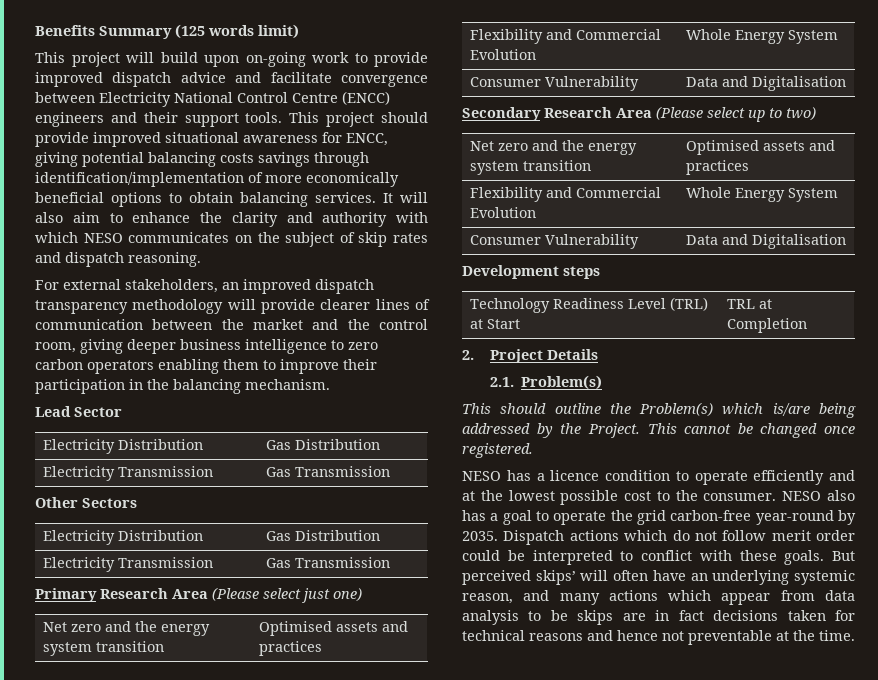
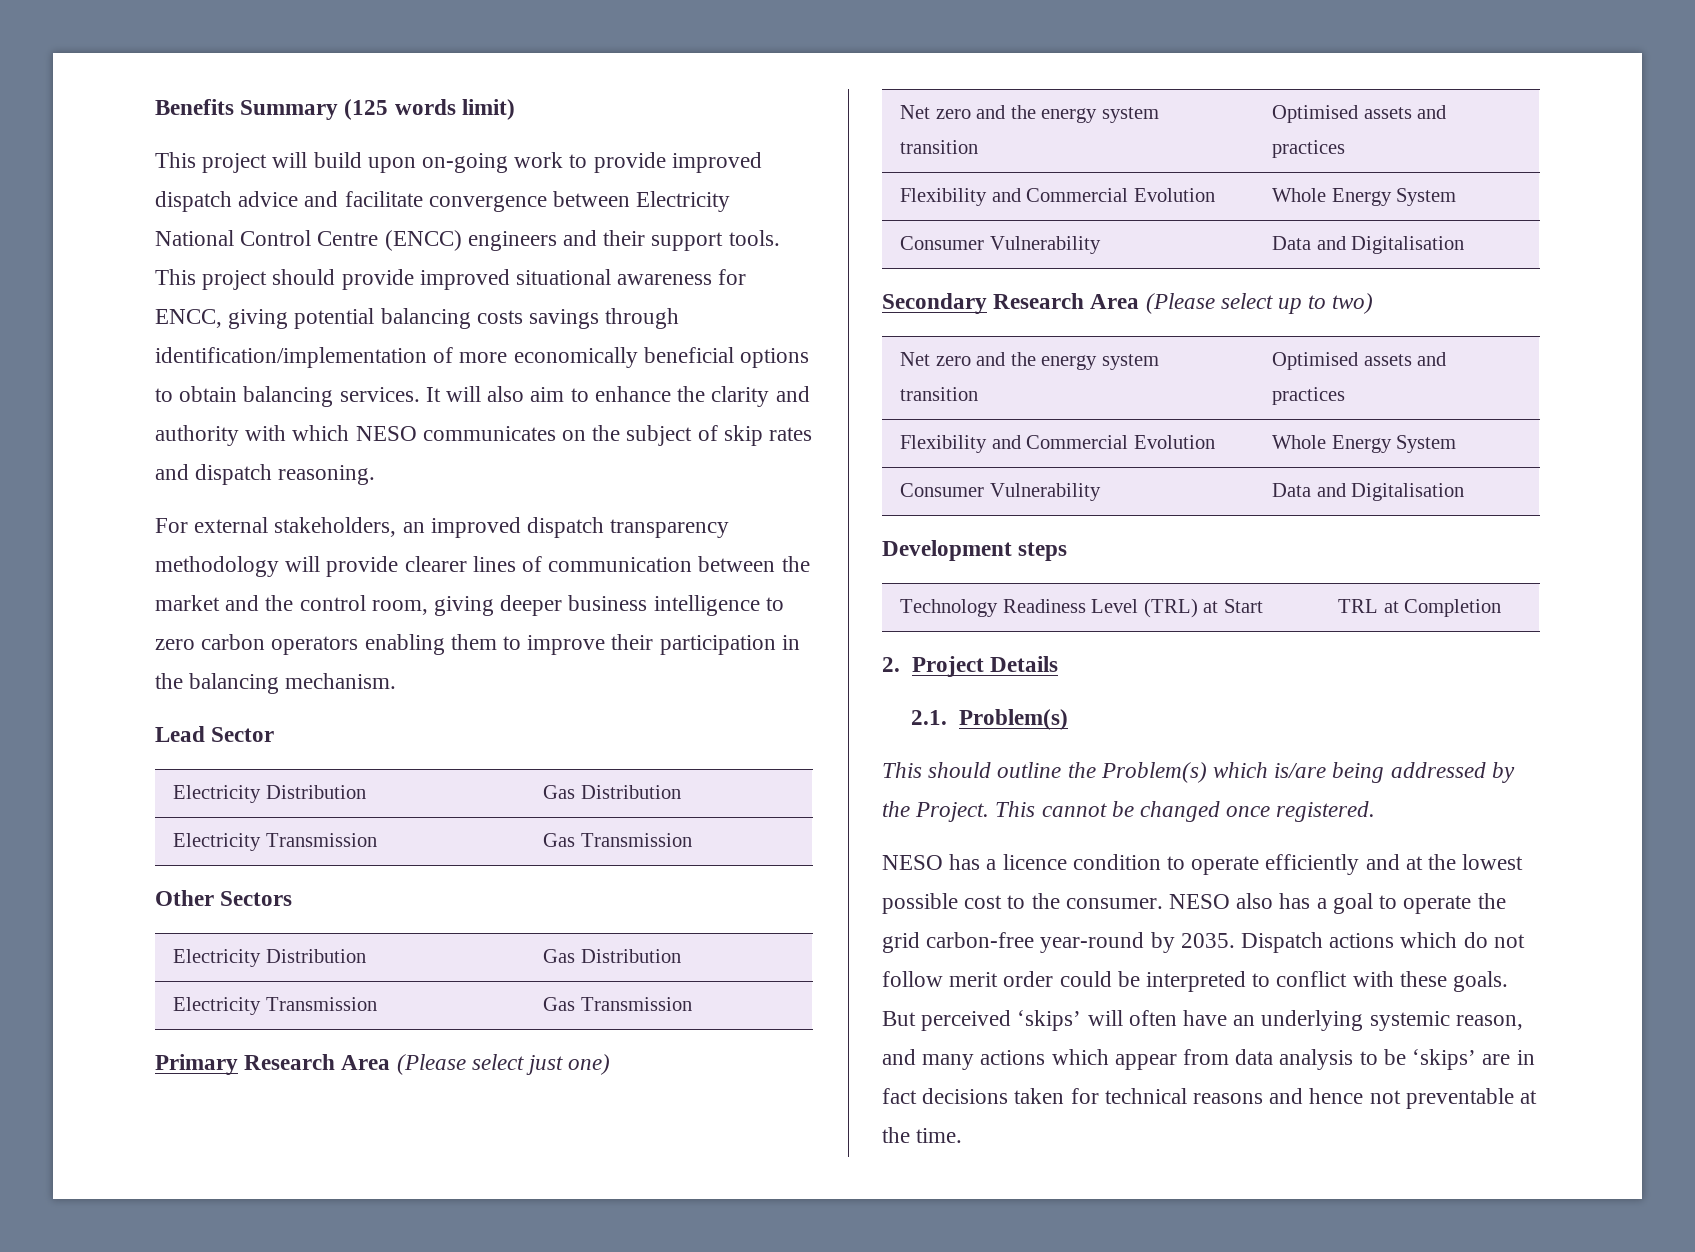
- But perceived skips’ will often have an underlying systemic reason, and many actions which appear from data analysis to be skips are in fact decisions taken for technical reasons and hence not preventable at the time.
+ But perceived ‘skips’ will often have an underlying systemic reason, and many actions which appear from data analysis to be ‘skips’ are in fact decisions taken for technical reasons and hence not preventable at the time.

